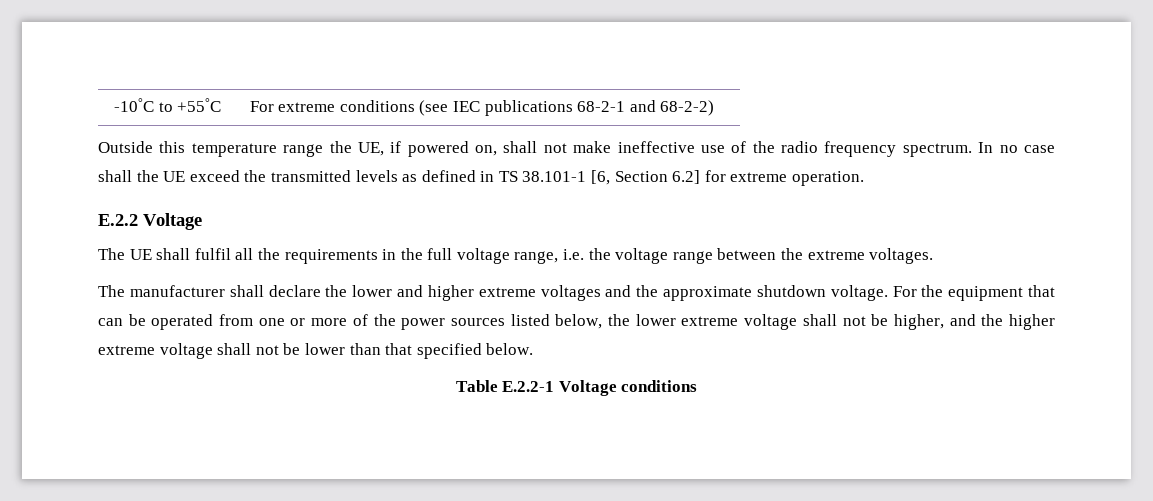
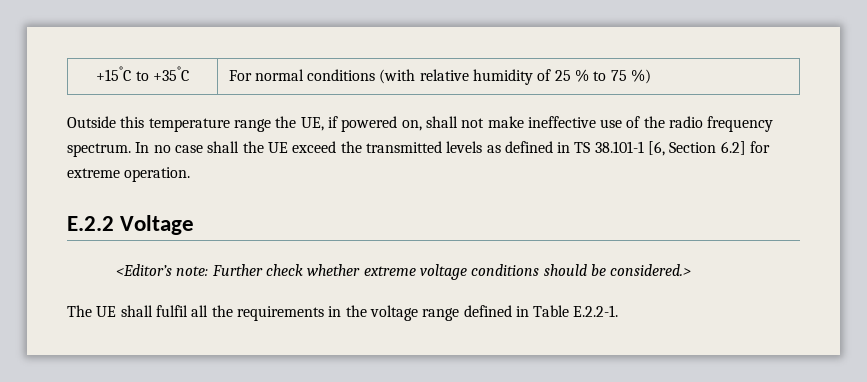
- -10°C to +55°C | For extreme conditions (see IEC publications 68-2-1 and 68-2-2)
+ +15°C to +35°C | For normal conditions (with relative humidity of 25 % to 75 %)
+ <Editor’s note: Further check whether extreme voltage conditions should be considered.>
- The UE shall fulfil all the requirements in the full voltage range, i.e. the voltage range between the extreme voltages.
- The manufacturer shall declare the lower and higher extreme voltages and the approximate shutdown voltage. For the equipment that can be operated from one or more of the power sources listed below, the lower extreme voltage shall not be higher, and the higher extreme voltage shall not be lower than that specified below.
- Table E.2.2-1 Voltage conditions
+ The UE shall fulfil all the requirements in the voltage range defined in Table E.2.2-1.

